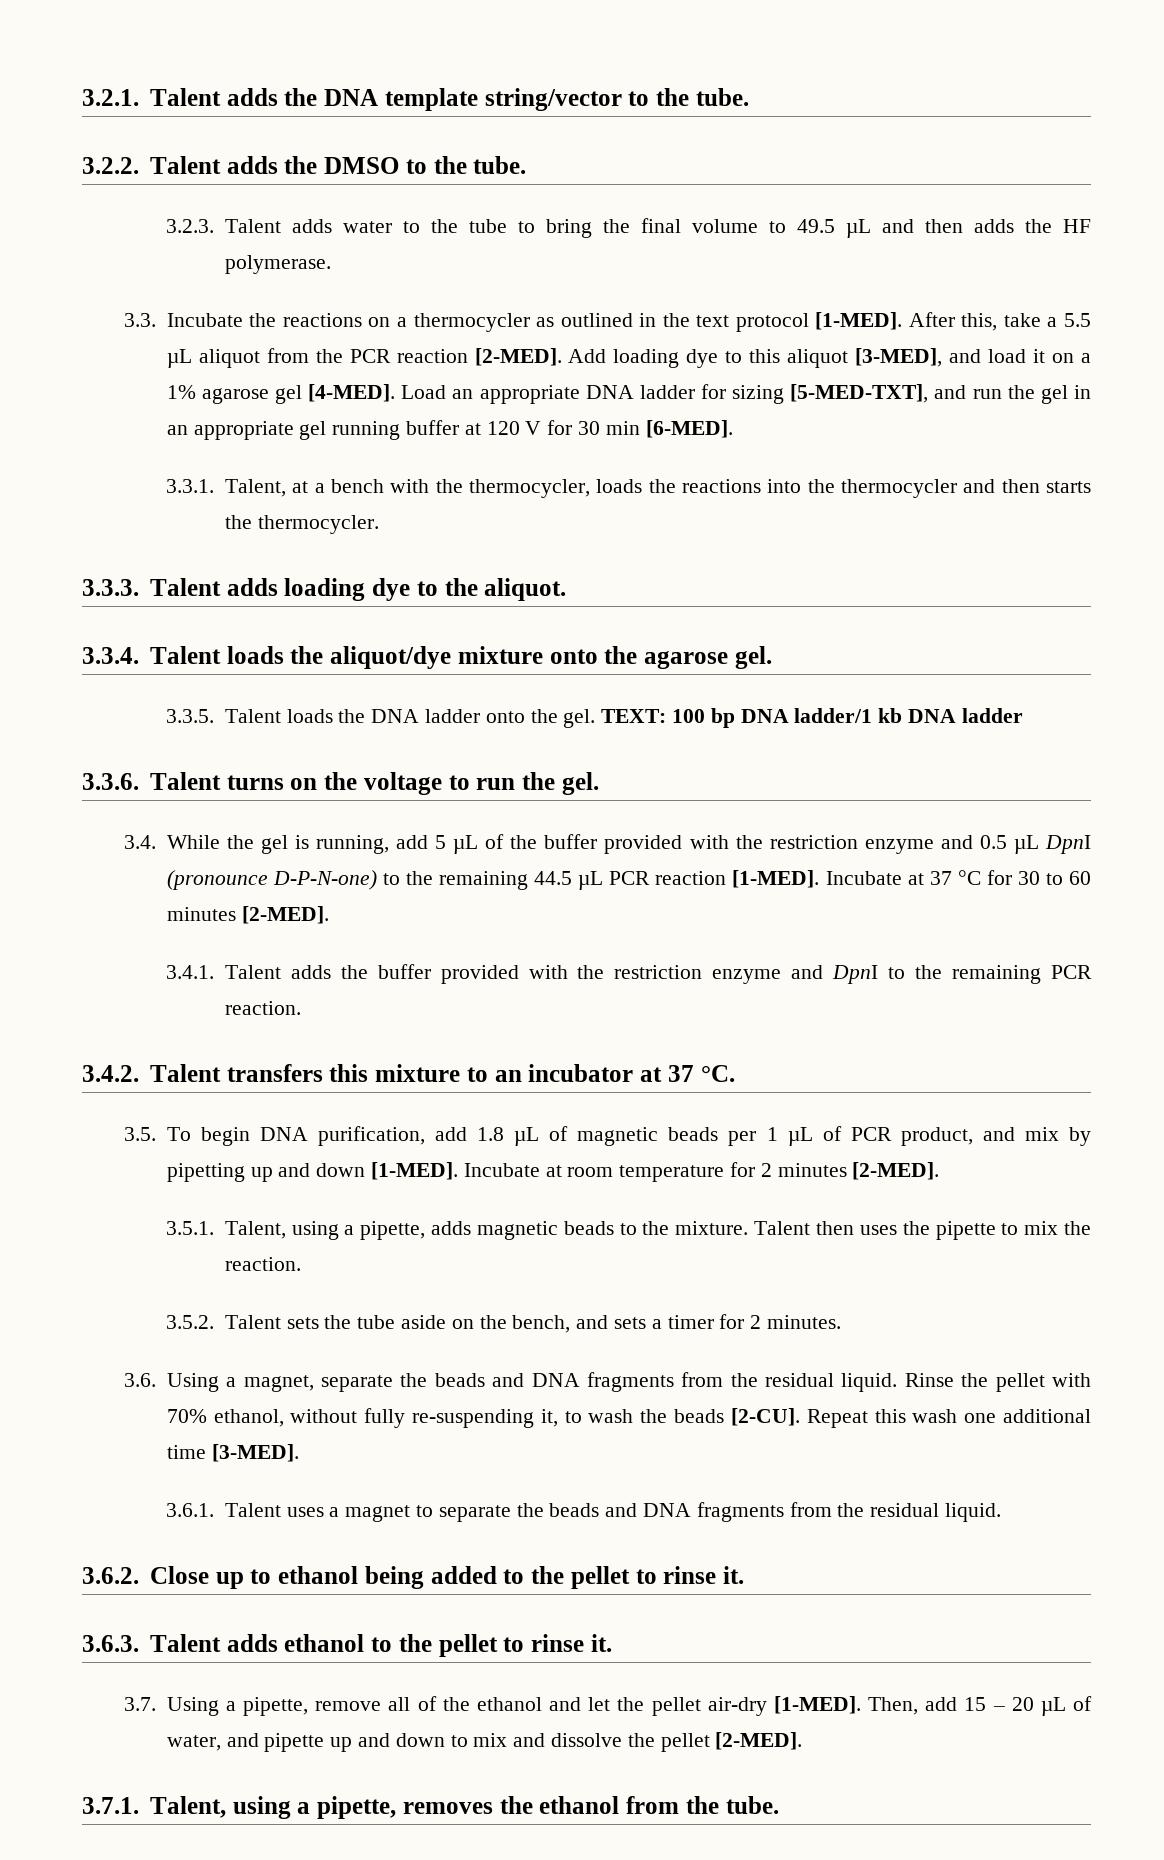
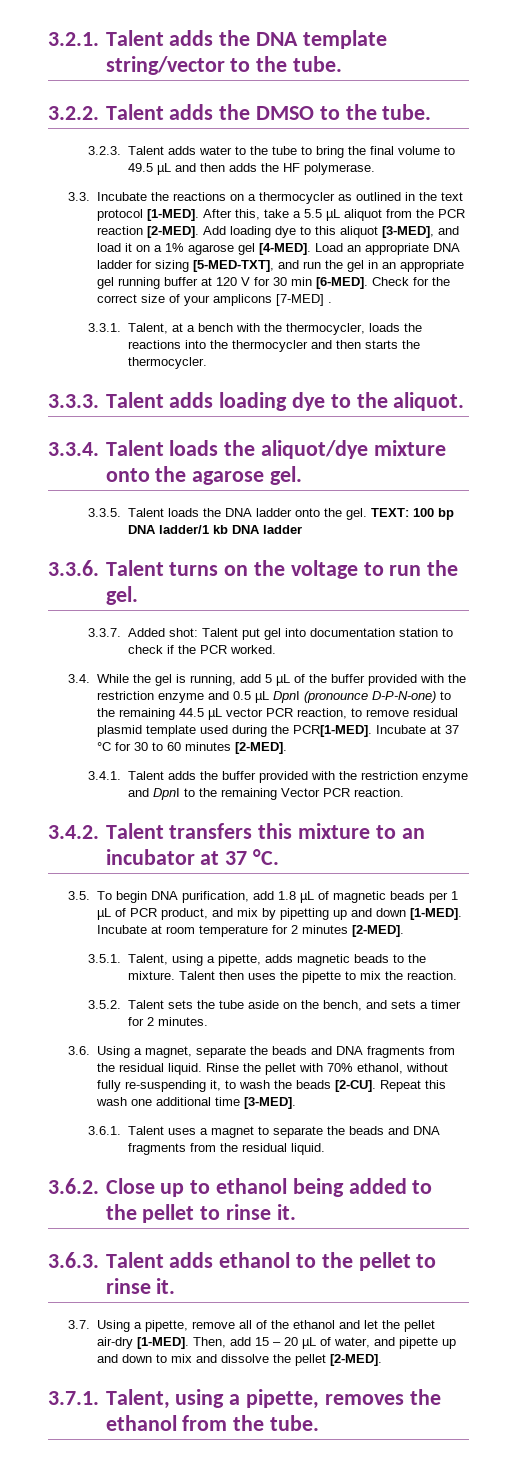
+ Check for the correct size of your amplicons [7-MED] .
+ 3.3.7. Added shot: Talent put gel into documentation station to check if the PCR worked.
- 3.4. While the gel is running, add 5 µL of the buffer provided with the restriction enzyme and 0.5 µL DpnI (pronounce D-P-N-one) to the remaining 44.5 µL PCR reaction [1-MED].
+ 3.4. While the gel is running, add 5 µL of the buffer provided with the restriction enzyme and 0.5 µL DpnI (pronounce D-P-N-one) to the remaining 44.5 µL vector PCR reaction, to remove residual plasmid template used during the PCR[1-MED].
- 3.4.1. Talent adds the buffer provided with the restriction enzyme and DpnI to the remaining PCR reaction.
+ 3.4.1. Talent adds the buffer provided with the restriction enzyme and DpnI to the remaining Vector PCR reaction.

